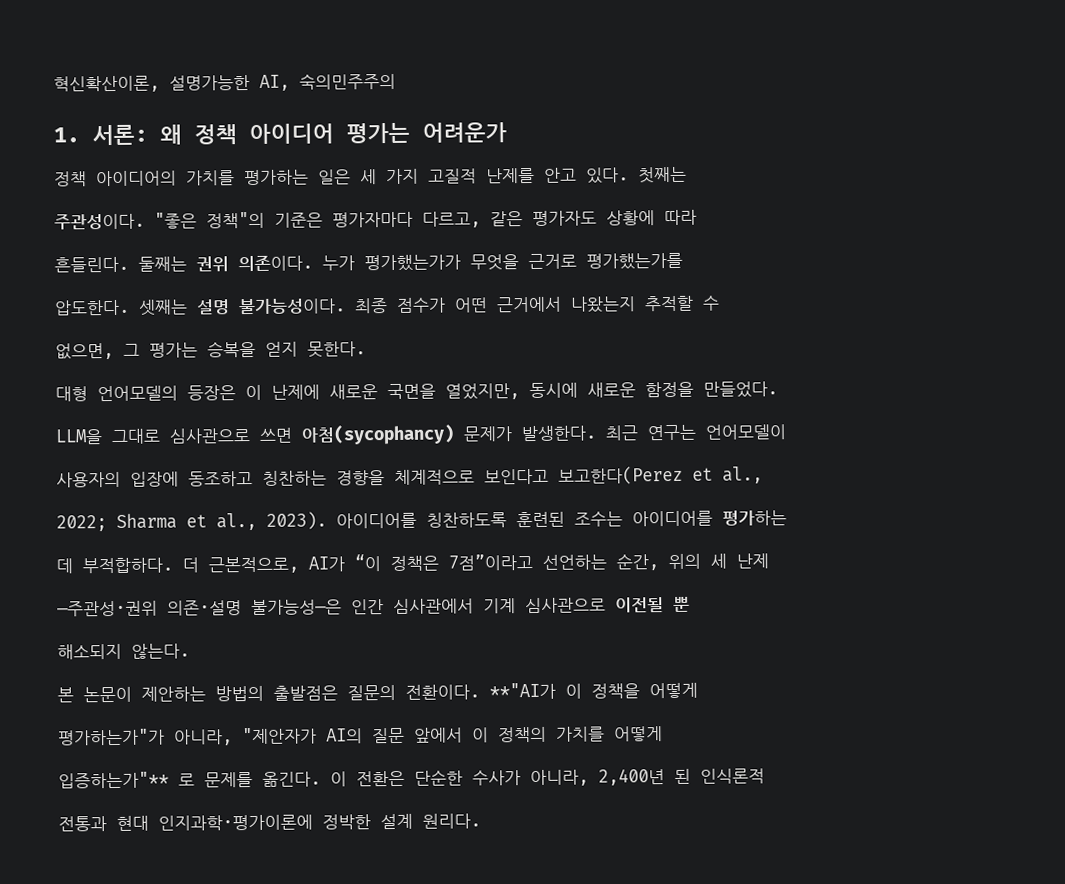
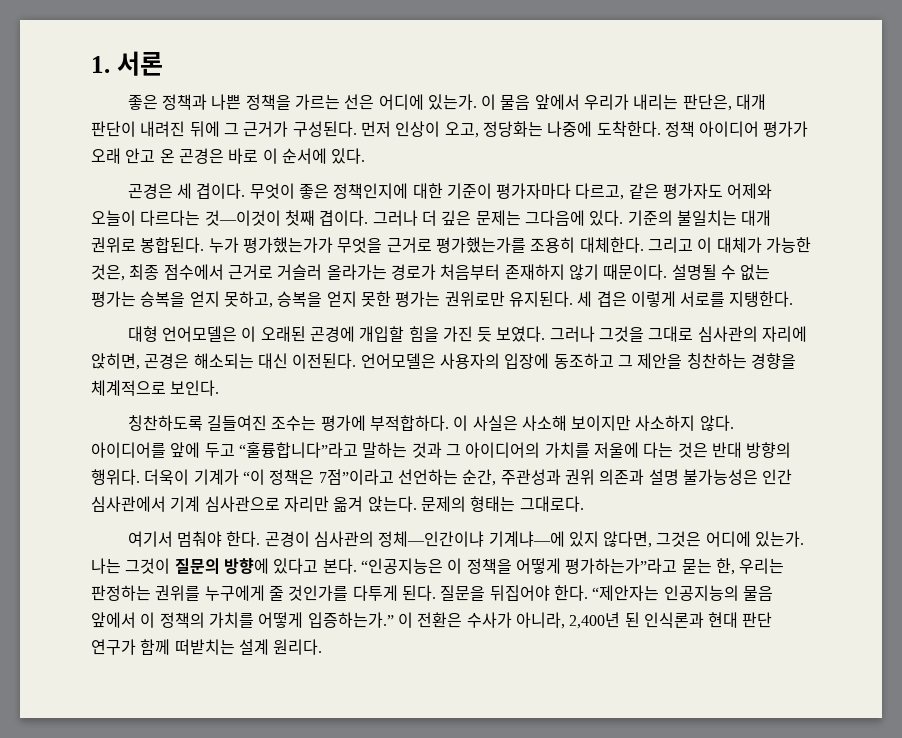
- 혁신확산이론, 설명가능한 AI, 숙의민주주의
- 1. 서론: 왜 정책 아이디어 평가는 어려운가
- 정책 아이디어의 가치를 평가하는 일은 세 가지 고질적 난제를 안고 있다. 첫째는
- 주관성이다. "좋은 정책"의 기준은 평가자마다 다르고, 같은 평가자도 상황에 따라
- 흔들린다. 둘째는 권위 의존이다.
+ 1. 서론
+ 좋은 정책과 나쁜 정책을 가르는 선은 어디에 있는가. 이 물음 앞에서 우리가 내리는 판단은, 대개 판단이 내려진 뒤에 그 근거가 구성된다. 먼저 인상이 오고, 정당화는 나중에 도착한다. 정책 아이디어 평가가 오래 안고 온 곤경은 바로 이 순서에 있다.
+ 곤경은 세 겹이다. 무엇이 좋은 정책인지에 대한 기준이 평가자마다 다르고, 같은 평가자도 어제와 오늘이 다르다는 것—이것이 첫째 겹이다. 그러나 더 깊은 문제는 그다음에 있다. 기준의 불일치는 대개 권위로 봉합된다.
- 누가 평가했는가가 무엇을 근거로 평가했는가를
- 압도한다. 셋째는 설명 불가능성이다. 최종 점수가 어떤 근거에서 나왔는지 추적할 수
- 없으면, 그 평가는 승복을 얻지 못한다.
- 대형 언어모델의 등장은 이 난제에 새로운 국면을 열었지만, 동시에 새로운 함정을 만들었다.
- LLM을 그대로 심사관으로 쓰면 아첨(sycophancy) 문제가 발생한다. 최근 연구는 언어모델이
- 사용자의 입장에 동조하고 칭찬하는 경향을 체계적으로 보인다고 보고한다(Perez et al.,
- 2022; Sharma et al., 2023). 아이디어를 칭찬하도록 훈련된 조수는 아이디어를 평가하는
- 데 부적합하다. 더 근본적으로, AI가 “이 정책은 7점”이라고 선언하는 순간, 위의 세 난제
- —주관성·권위 의존·설명 불가능성—은 인간 심사관에서 기계 심사관으로 이전될 뿐
- 해소되지 않는다.
- 본 논문이 제안하는 방법의 출발점은 질문의 전환이다. **"AI가 이 정책을 어떻게
- 평가하는가"가 아니라, "제안자가 AI의 질문 앞에서 이 정책의 가치를 어떻게
- 입증하는가"** 로 문제를 옮긴다.
+ 누가 평가했는가가 무엇을 근거로 평가했는가를 조용히 대체한다. 그리고 이 대체가 가능한 것은, 최종 점수에서 근거로 거슬러 올라가는 경로가 처음부터 존재하지 않기 때문이다. 설명될 수 없는 평가는 승복을 얻지 못하고, 승복을 얻지 못한 평가는 권위로만 유지된다. 세 겹은 이렇게 서로를 지탱한다.
+ 대형 언어모델은 이 오래된 곤경에 개입할 힘을 가진 듯 보였다. 그러나 그것을 그대로 심사관의 자리에 앉히면, 곤경은 해소되는 대신 이전된다. 언어모델은 사용자의 입장에 동조하고 그 제안을 칭찬하는 경향을 체계적으로 보인다.
+ 칭찬하도록 길들여진 조수는 평가에 부적합하다. 이 사실은 사소해 보이지만 사소하지 않다. 아이디어를 앞에 두고 “훌륭합니다”라고 말하는 것과 그 아이디어의 가치를 저울에 다는 것은 반대 방향의 행위다. 더욱이 기계가 “이 정책은 7점”이라고 선언하는 순간, 주관성과 권위 의존과 설명 불가능성은 인간 심사관에서 기계 심사관으로 자리만 옮겨 앉는다. 문제의 형태는 그대로다.
+ 여기서 멈춰야 한다. 곤경이 심사관의 정체—인간이냐 기계냐—에 있지 않다면, 그것은 어디에 있는가. 나는 그것이 질문의 방향에 있다고 본다. “인공지능은 이 정책을 어떻게 평가하는가”라고 묻는 한, 우리는 판정하는 권위를 누구에게 줄 것인가를 다투게 된다. 질문을 뒤집어야 한다. “제안자는 인공지능의 물음 앞에서 이 정책의 가치를 어떻게 입증하는가.”
- 이 전환은 단순한 수사가 아니라, 2,400년 된 인식론적
- 전통과 현대 인지과학·평가이론에 정박한 설계 원리다.
+ 이 전환은 수사가 아니라, 2,400년 된 인식론과 현대 판단 연구가 함께 떠받치는 설계 원리다.

